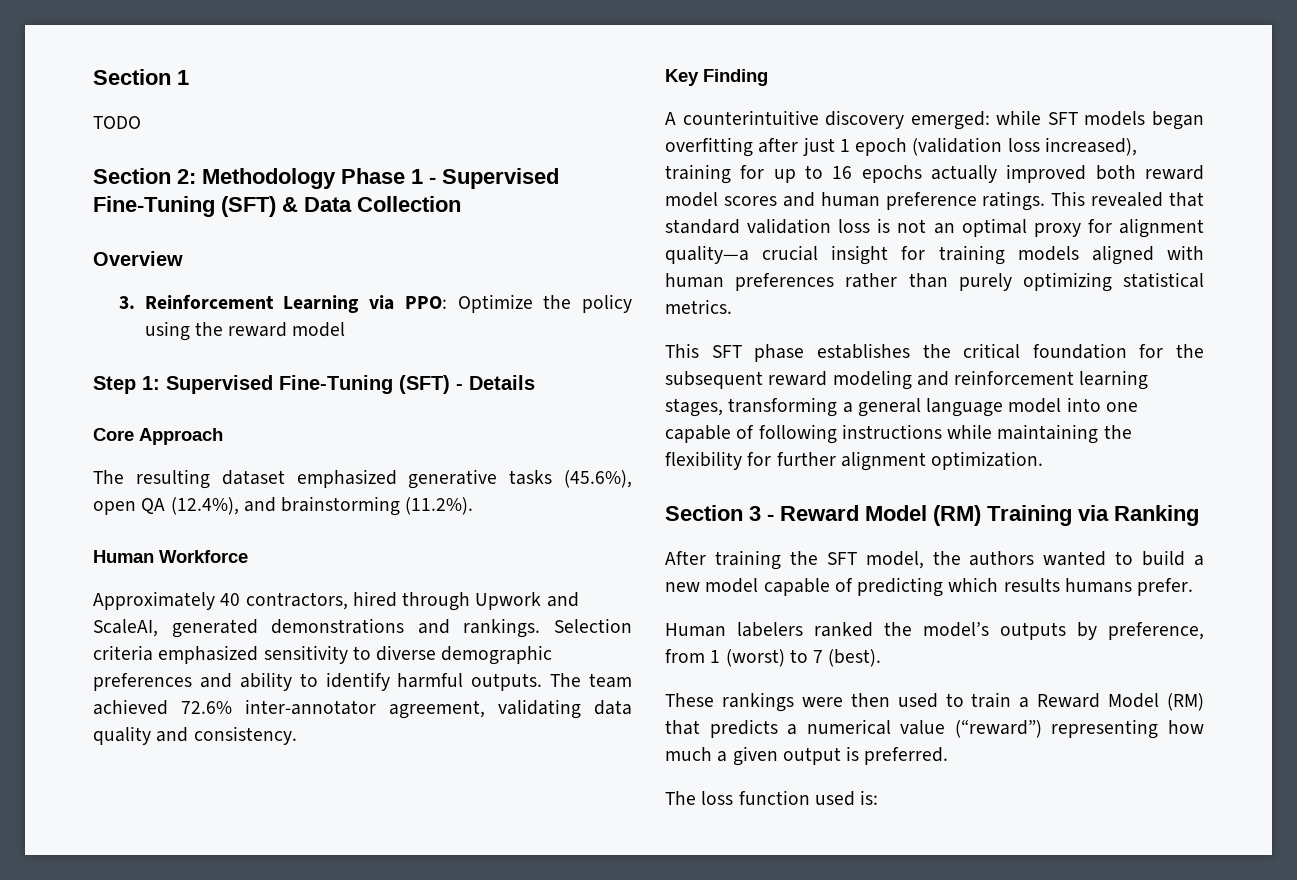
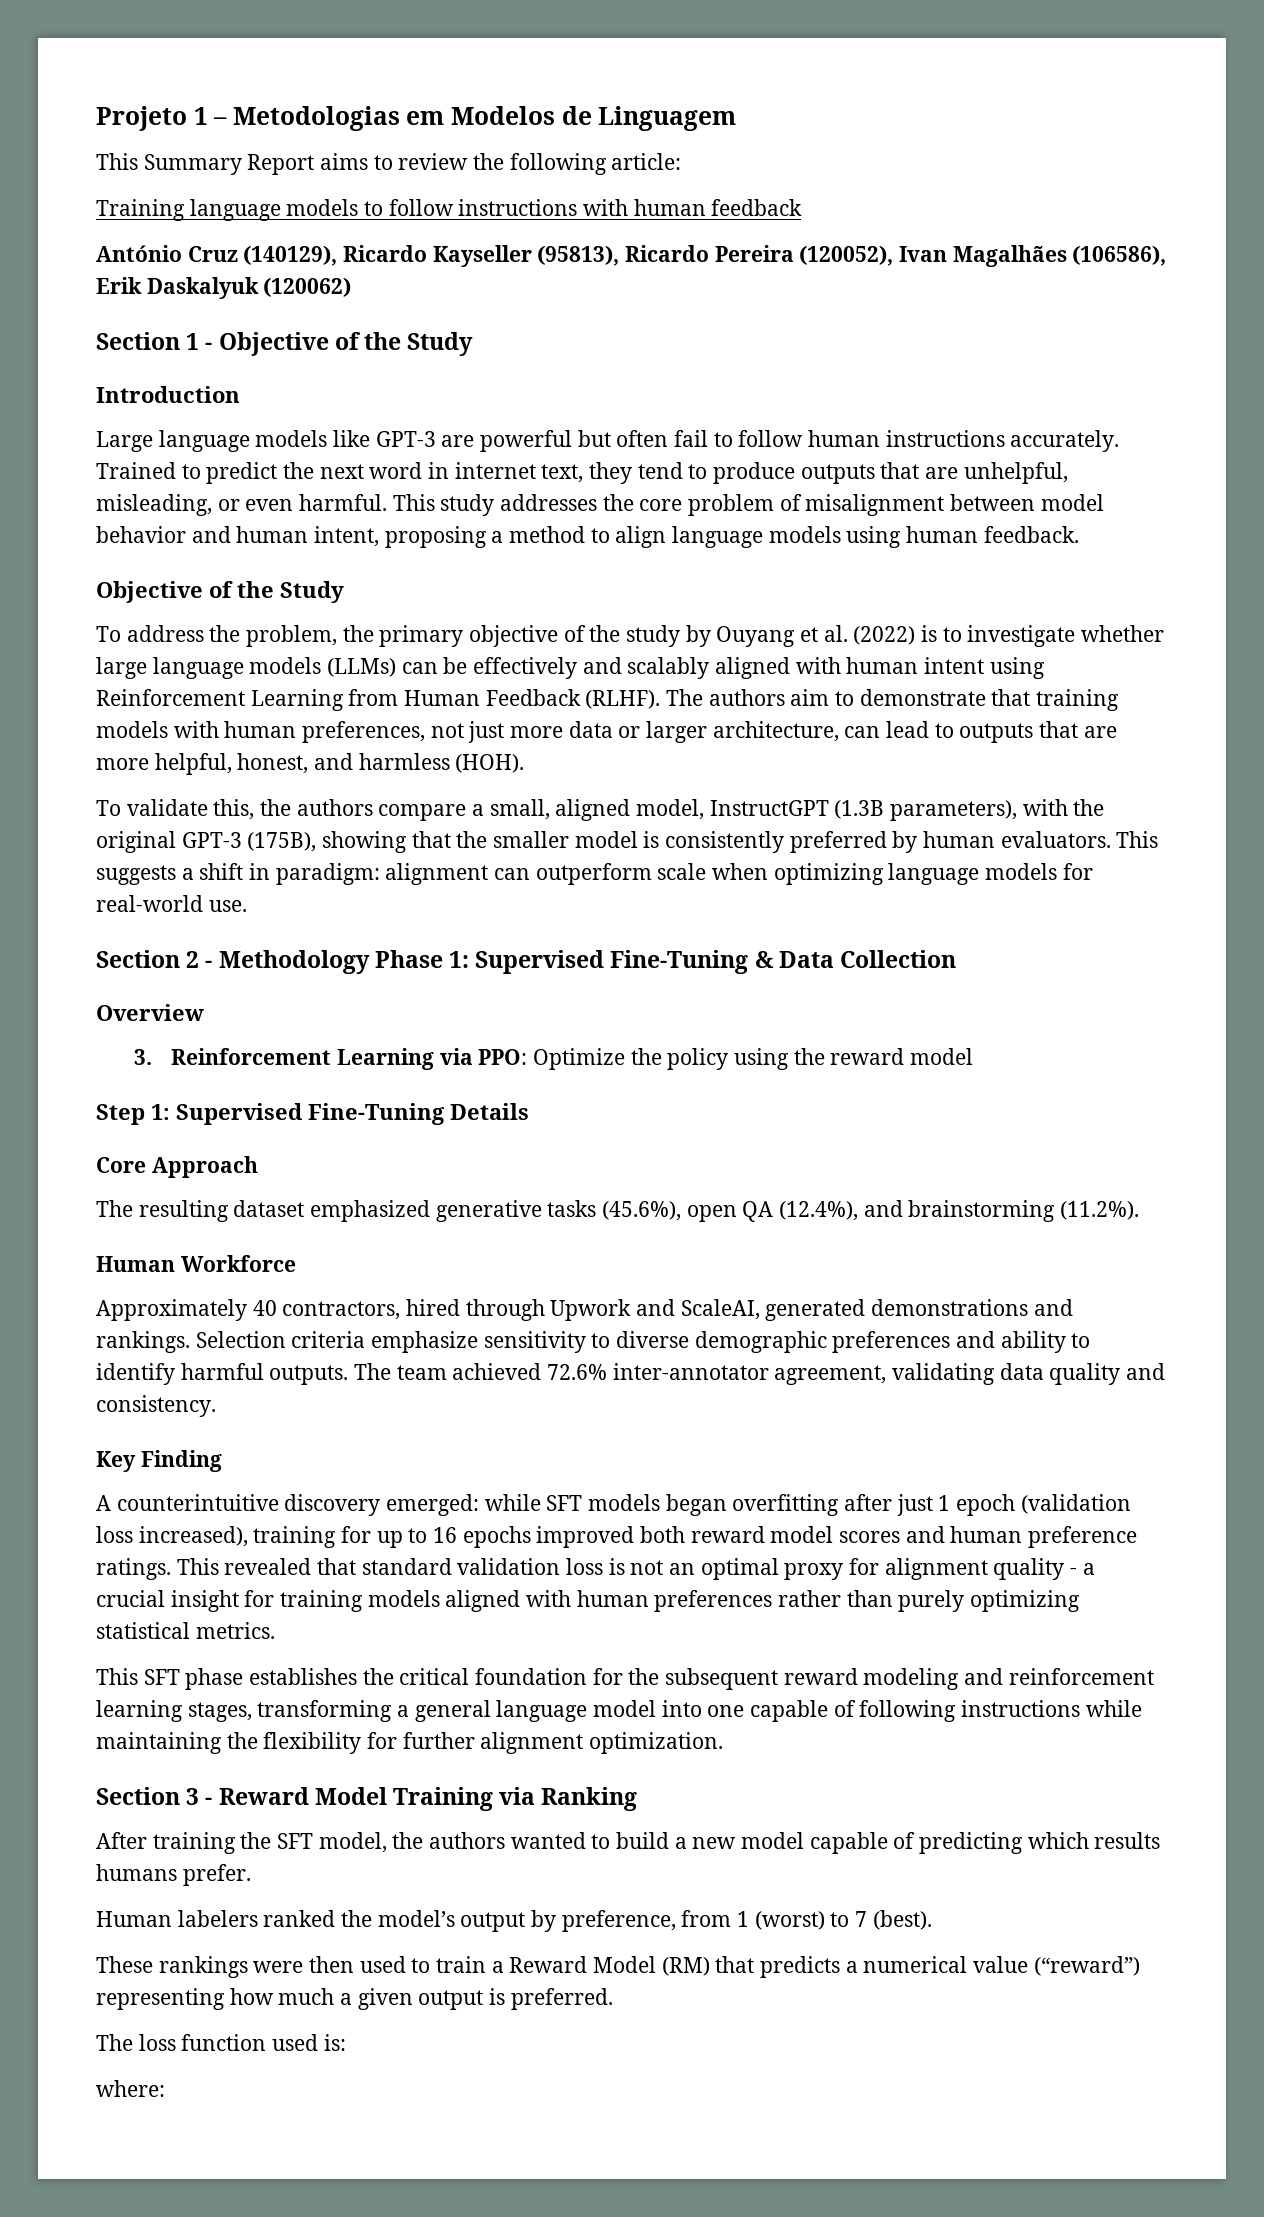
- Section 1
- TODO
- Section 2: Methodology Phase 1 - Supervised Fine-Tuning (SFT) & Data Collection
+ Projeto 1 – Metodologias em Modelos de Linguagem
+ This Summary Report aims to review the following article:
+ Training language models to follow instructions with human feedback
+ António Cruz (140129), Ricardo Kayseller (95813), Ricardo Pereira (120052), Ivan Magalhães (106586), Erik Daskalyuk (120062)
+ Section 1 - Objective of the Study
+ Introduction
+ Large language models like GPT-3 are powerful but often fail to follow human instructions accurately. Trained to predict the next word in internet text, they tend to produce outputs that are unhelpful, misleading, or even harmful. This study addresses the core problem of misalignment between model behavior and human intent, proposing a method to align language models using human feedback.
+ Objective of the Study
+ To address the problem, the primary objective of the study by Ouyang et al. (2022) is to investigate whether large language models (LLMs) can be effectively and scalably aligned with human intent using Reinforcement Learning from Human Feedback (RLHF). The authors aim to demonstrate that training models with human preferences, not just more data or larger architecture, can lead to outputs that are more helpful, honest, and harmless (HOH).
+ To validate this, the authors compare a small, aligned model, InstructGPT (1.3B parameters), with the original GPT-3 (175B), showing that the smaller model is consistently preferred by human evaluators. This suggests a shift in paradigm: alignment can outperform scale when optimizing language models for real-world use.
+ Section 2 - Methodology Phase 1: Supervised Fine-Tuning & Data Collection
- Step 1: Supervised Fine-Tuning (SFT) - Details
+ Step 1: Supervised Fine-Tuning Details
- Selection criteria emphasized sensitivity to diverse demographic preferences and ability to identify harmful outputs.
+ Selection criteria emphasize sensitivity to diverse demographic preferences and ability to identify harmful outputs.
- A counterintuitive discovery emerged: while SFT models began overfitting after just 1 epoch (validation loss increased), training for up to 16 epochs actually improved both reward model scores and human preference ratings.
+ A counterintuitive discovery emerged: while SFT models began overfitting after just 1 epoch (validation loss increased), training for up to 16 epochs improved both reward model scores and human preference ratings.
- This revealed that standard validation loss is not an optimal proxy for alignment quality—a crucial insight for training models aligned with human preferences rather than purely optimizing statistical metrics.
+ This revealed that standard validation loss is not an optimal proxy for alignment quality - a crucial insight for training models aligned with human preferences rather than purely optimizing statistical metrics.
- Section 3 - Reward Model (RM) Training via Ranking
+ Section 3 - Reward Model Training via Ranking
- Human labelers ranked the model’s outputs by preference, from 1 (worst) to 7 (best).
+ Human labelers ranked the model’s output by preference, from 1 (worst) to 7 (best).
+ where:

